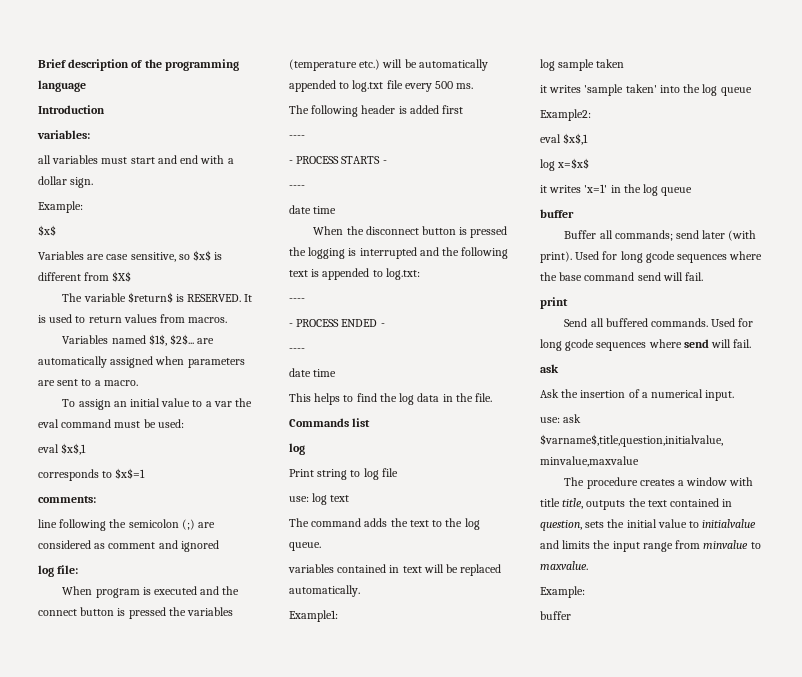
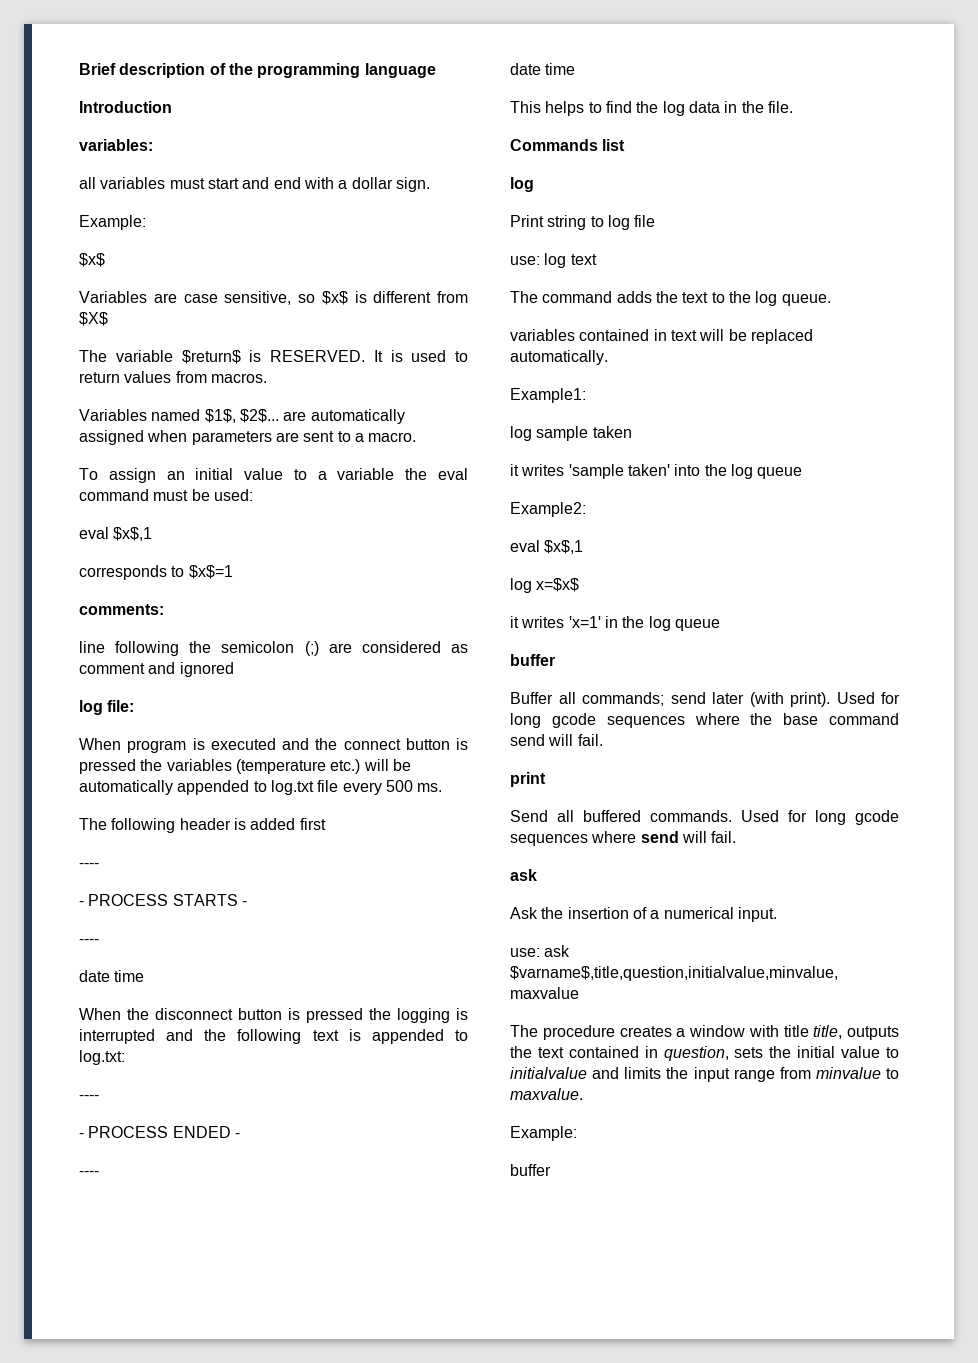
- To assign an initial value to a var the eval command must be used:
+ To assign an initial value to a variable the eval command must be used:

